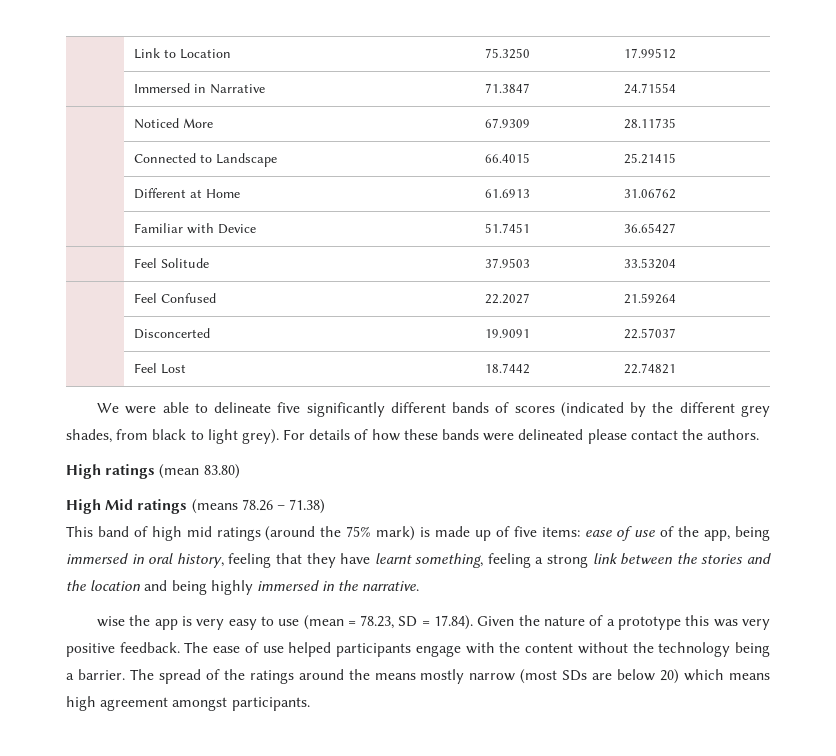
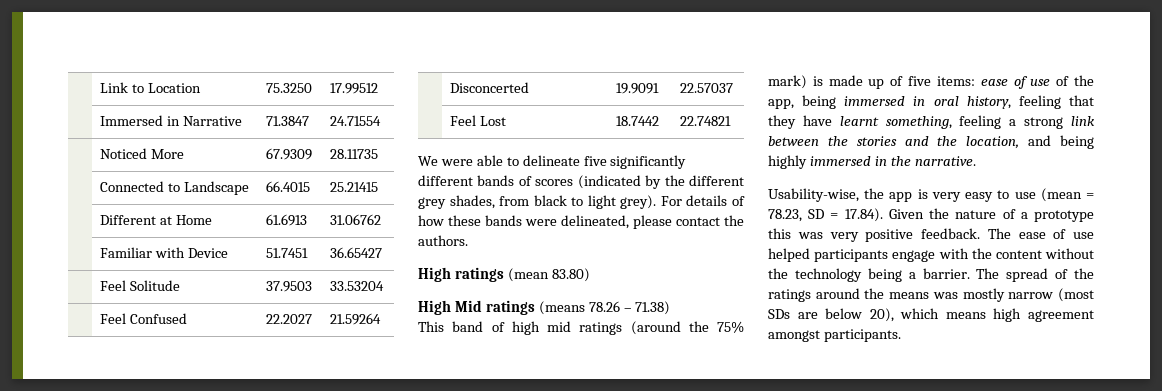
- For details of how these bands were delineated please contact the authors.
+ For details of how these bands were delineated, please contact the authors.
- This band of high mid ratings (around the 75% mark) is made up of five items: ease of use of the app, being immersed in oral history, feeling that they have learnt something, feeling a strong link between the stories and the location and being highly immersed in the narrative.
+ This band of high mid ratings (around the 75% mark) is made up of five items: ease of use of the app, being immersed in oral history, feeling that they have learnt something, feeling a strong link between the stories and the location, and being highly immersed in the narrative.
- wise the app is very easy to use (mean = 78.23, SD = 17.84). Given the nature of a prototype this was very positive feedback.
+ Usability-wise, the app is very easy to use (mean = 78.23, SD = 17.84). Given the nature of a prototype this was very positive feedback.
- The spread of the ratings around the means mostly narrow (most SDs are below 20) which means high agreement amongst participants.
+ The spread of the ratings around the means was mostly narrow (most SDs are below 20), which means high agreement amongst participants.

